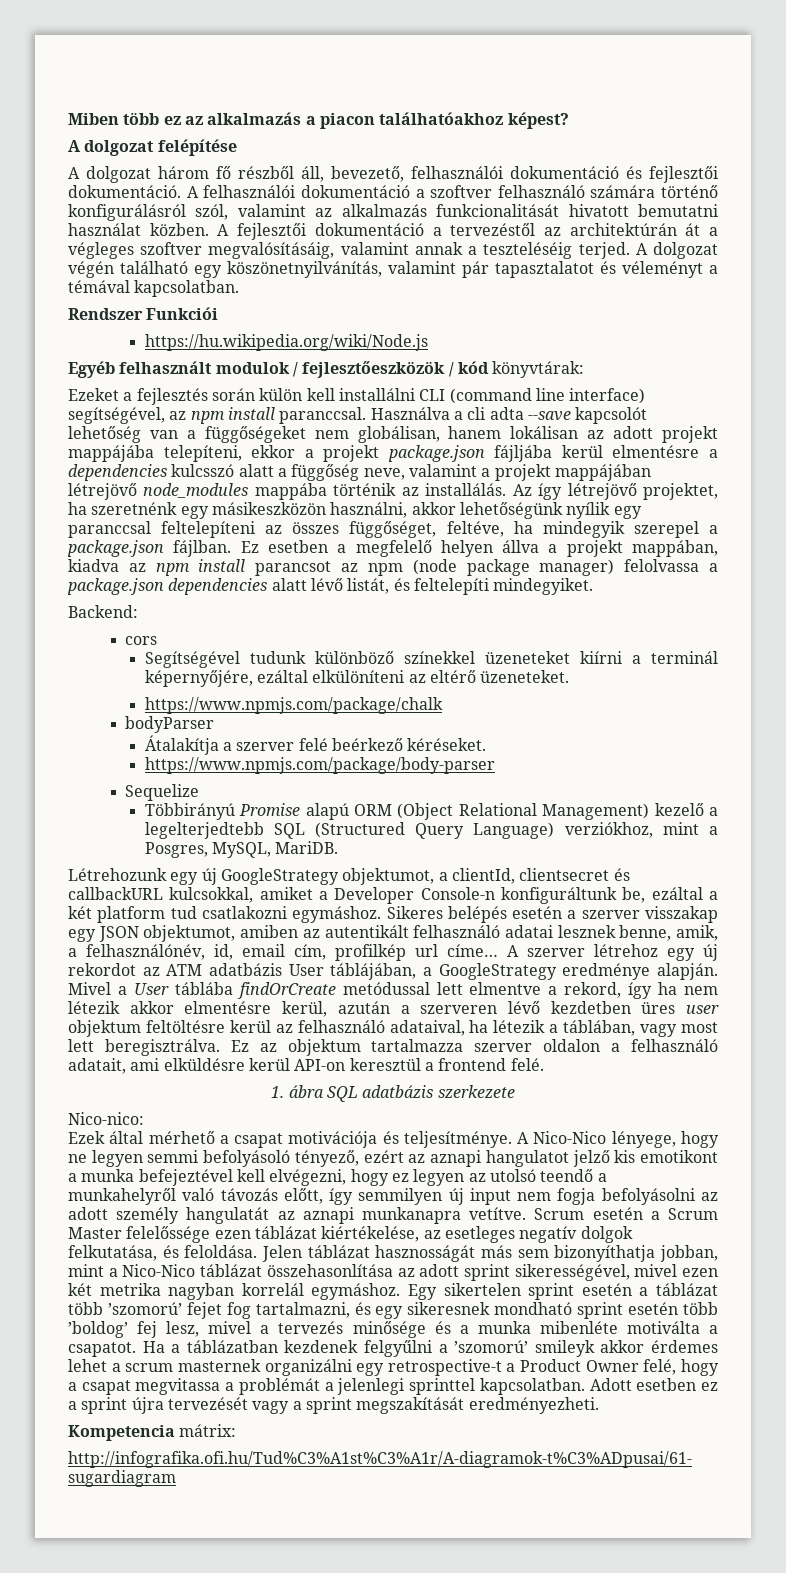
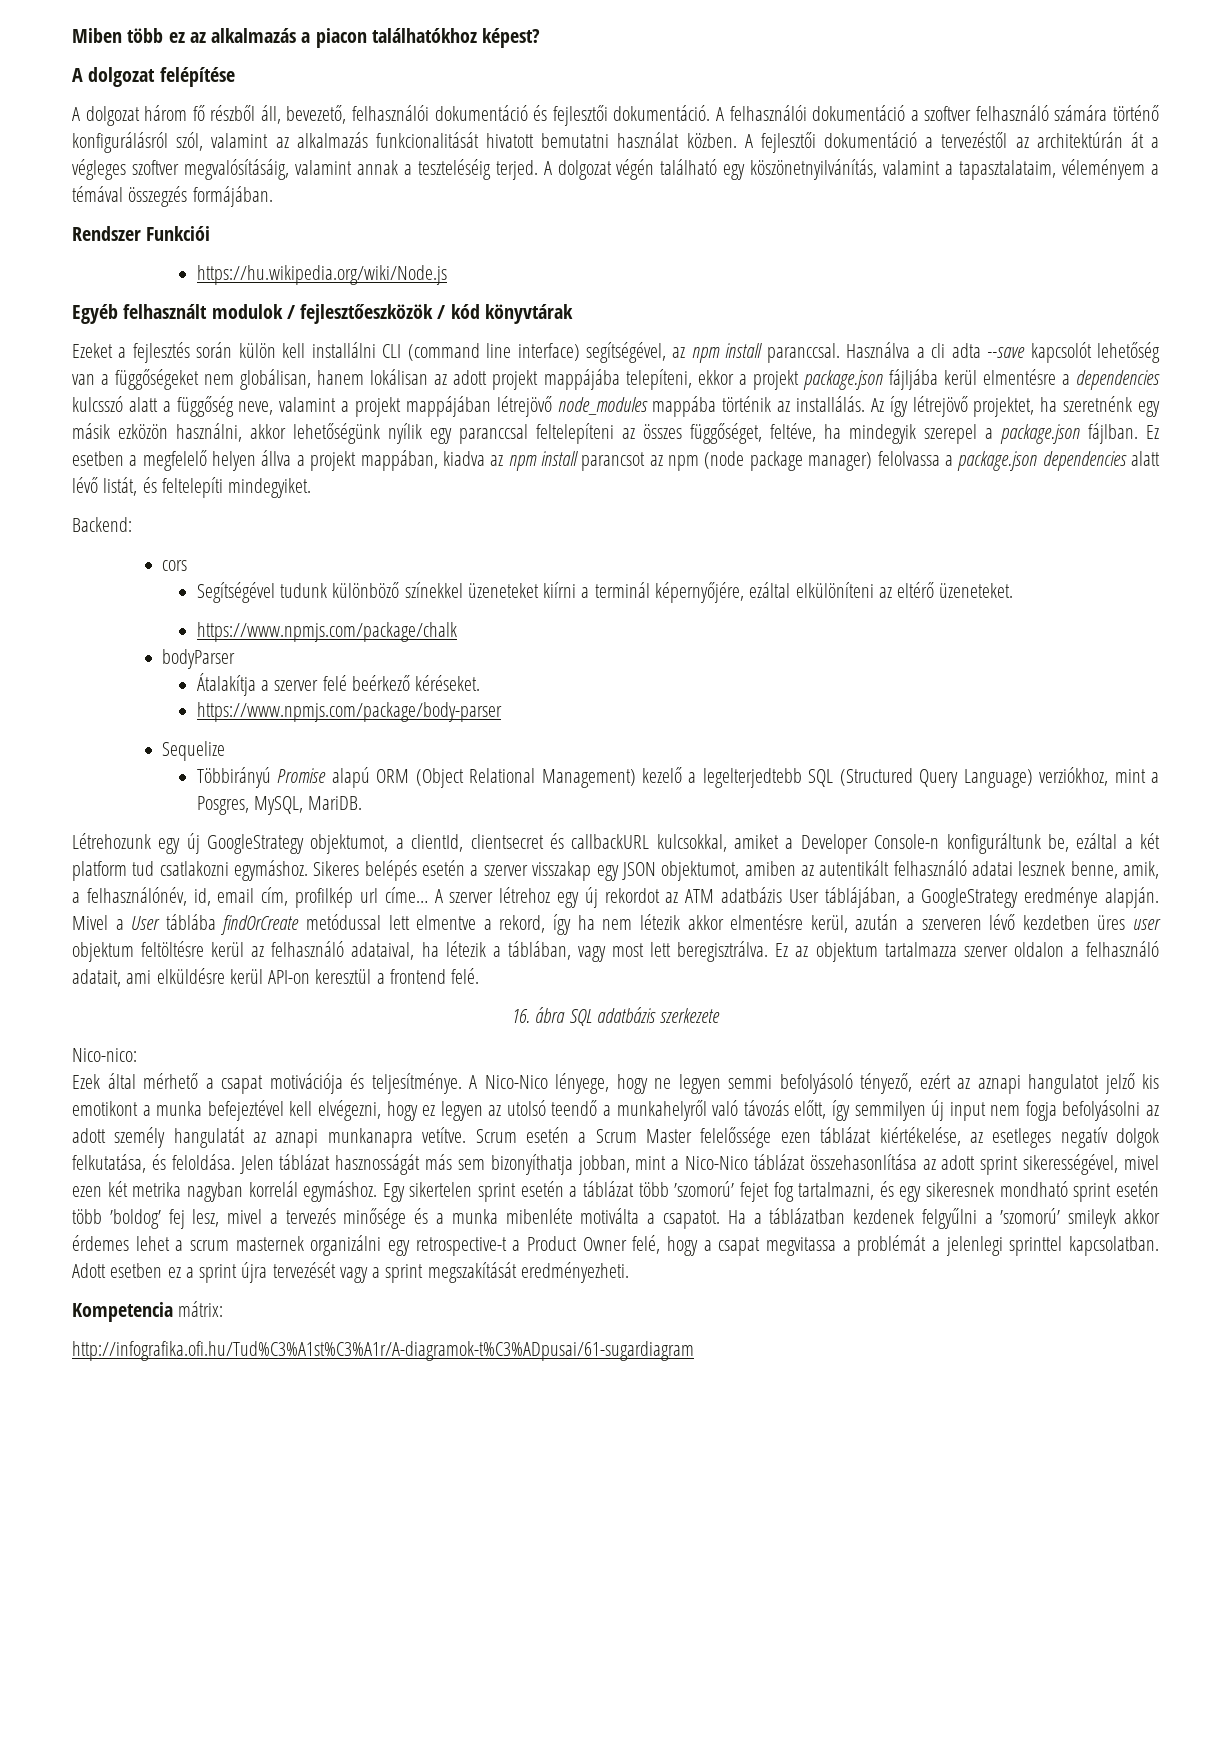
- Miben több ez az alkalmazás a piacon találhatóakhoz képest?
+ Miben több ez az alkalmazás a piacon találhatókhoz képest?
- A dolgozat végén található egy köszönetnyilvánítás, valamint pár tapasztalatot és véleményt a témával kapcsolatban.
+ A dolgozat végén található egy köszönetnyilvánítás, valamint a tapasztalataim, véleményem a témával összegzés formájában.
- Egyéb felhasznált modulok / fejlesztőeszközök / kód könyvtárak:
+ Egyéb felhasznált modulok / fejlesztőeszközök / kód könyvtárak
- Az így létrejövő projektet, ha szeretnénk egy másikeszközön használni, akkor lehetőségünk nyílik egy paranccsal feltelepíteni az összes függőséget, feltéve, ha mindegyik szerepel a package.json fájlban.
+ Az így létrejövő projektet, ha szeretnénk egy másik ezközön használni, akkor lehetőségünk nyílik egy paranccsal feltelepíteni az összes függőséget, feltéve, ha mindegyik szerepel a package.json fájlban.
- 1. ábra SQL adatbázis szerkezete
+ 16. ábra SQL adatbázis szerkezete

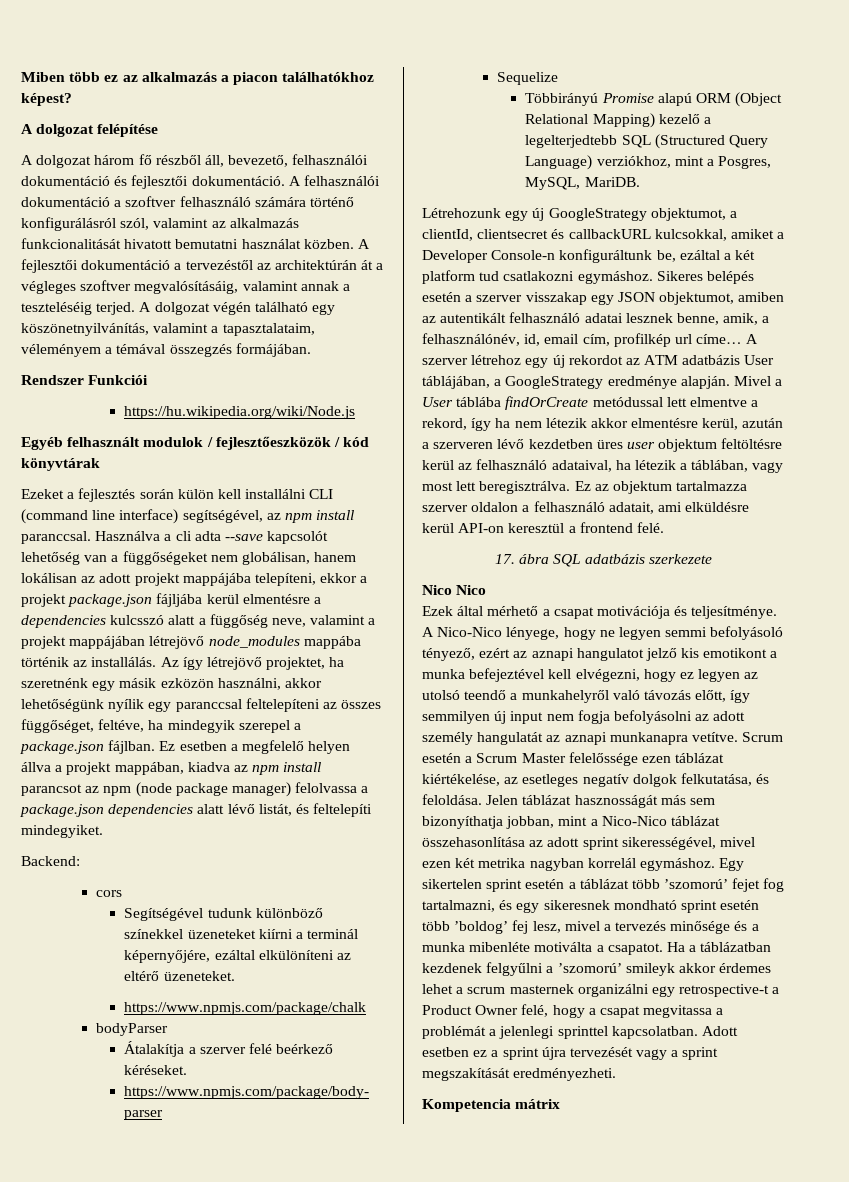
- Többirányú Promise alapú ORM (Object Relational Management) kezelő a legelterjedtebb SQL (Structured Query Language) verziókhoz, mint a Posgres, MySQL, MariDB.
+ Többirányú Promise alapú ORM (Object Relational Mapping) kezelő a legelterjedtebb SQL (Structured Query Language) verziókhoz, mint a Posgres, MySQL, MariDB.
- 16. ábra SQL adatbázis szerkezete
+ 17. ábra SQL adatbázis szerkezete
- Nico-nico:
+ Nico Nico
- Kompetencia mátrix:
- http://infografika.ofi.hu/Tud%C3%A1st%C3%A1r/A-diagramok-t%C3%ADpusai/61-sugardiagram
+ Kompetencia mátrix

